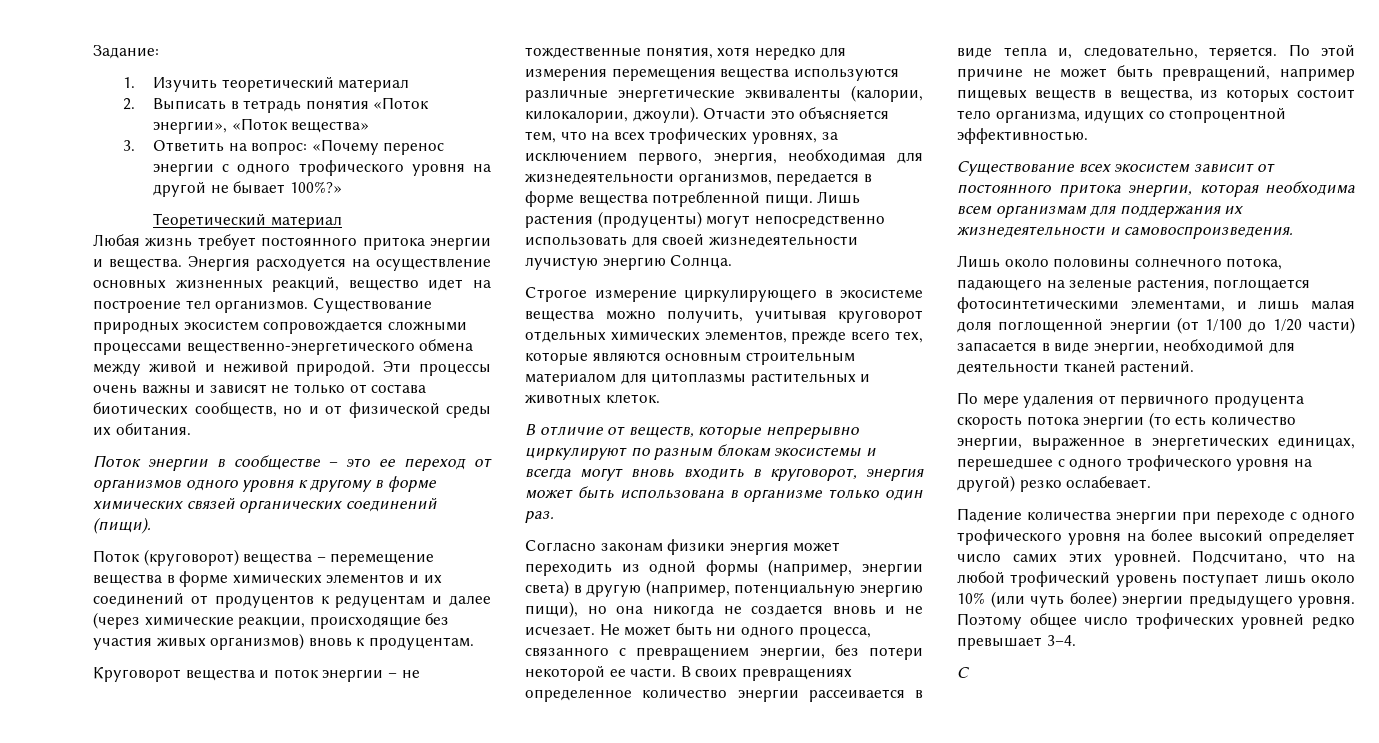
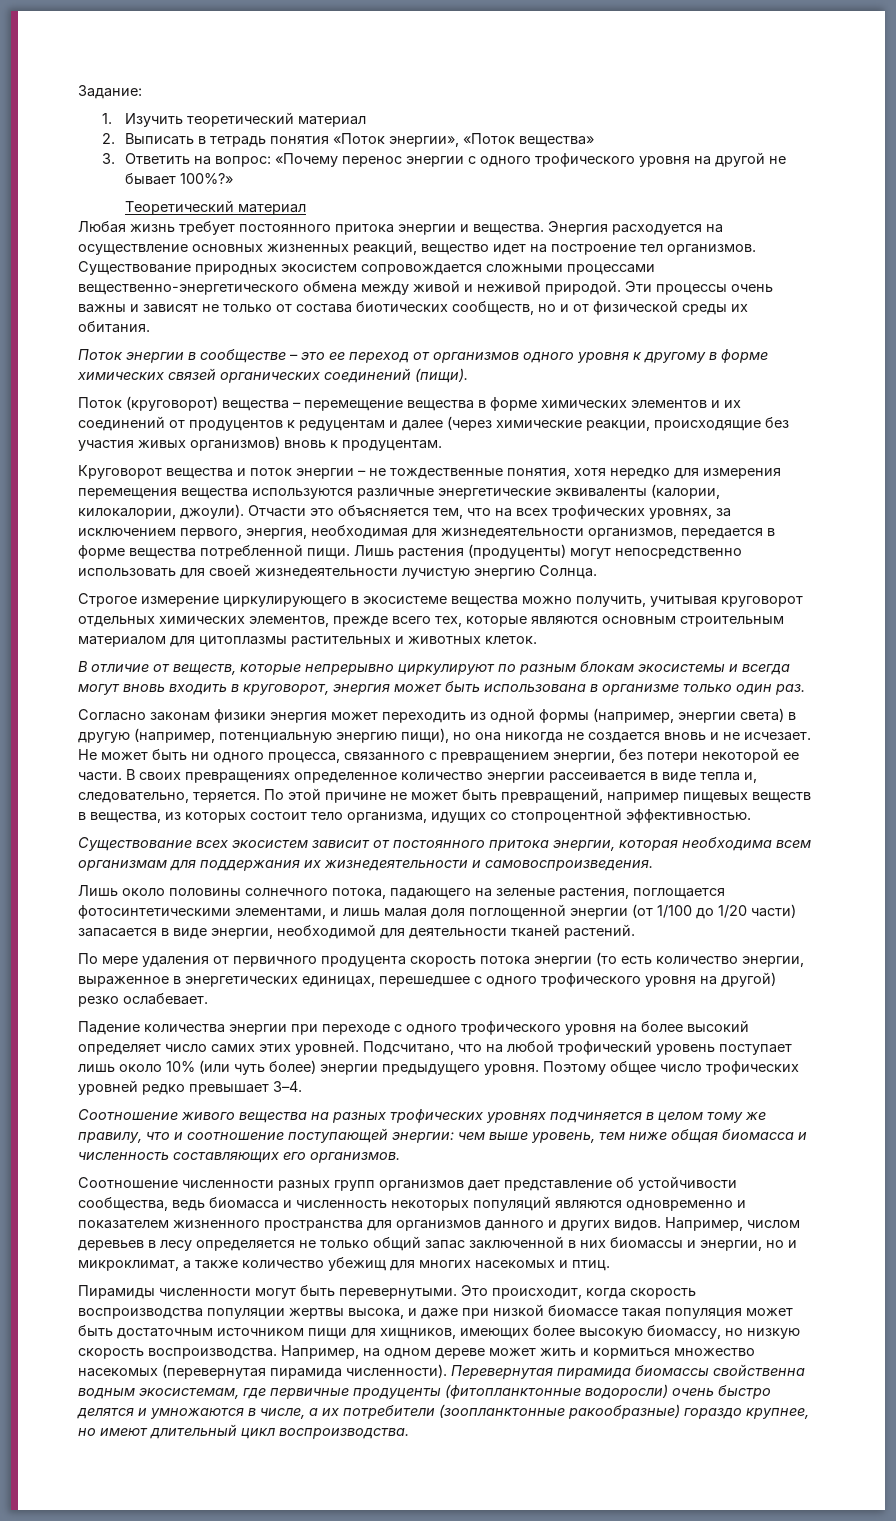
- С
+ Соотношение живого вещества на разных трофических уровнях подчиняется в целом тому же правилу, что и соотношение поступающей энергии: чем выше уровень, тем ниже общая биомасса и численность составляющих его организмов.
+ Соотношение численности разных групп организмов дает представление об устойчивости сообщества, ведь биомасса и численность некоторых популяций являются одновременно и показателем жизненного пространства для организмов данного и других видов. Например, числом деревьев в лесу определяется не только общий запас заключенной в них биомассы и энергии, но и микроклимат, а также количество убежищ для многих насекомых и птиц.
+ Пирамиды численности могут быть перевернутыми. Это происходит, когда скорость воспроизводства популяции жертвы высока, и даже при низкой биомассе такая популяция может быть достаточным источником пищи для хищников, имеющих более высокую биомассу, но низкую скорость воспроизводства. Например, на одном дереве может жить и кормиться множество насекомых (перевернутая пирамида численности). Перевернутая пирамида биомассы свойственна водным экосистемам, где первичные продуценты (фитопланктонные водоросли) очень быстро делятся и умножаются в числе, а их потребители (зоопланктонные ракообразные) гораздо крупнее, но имеют длительный цикл воспроизводства.

